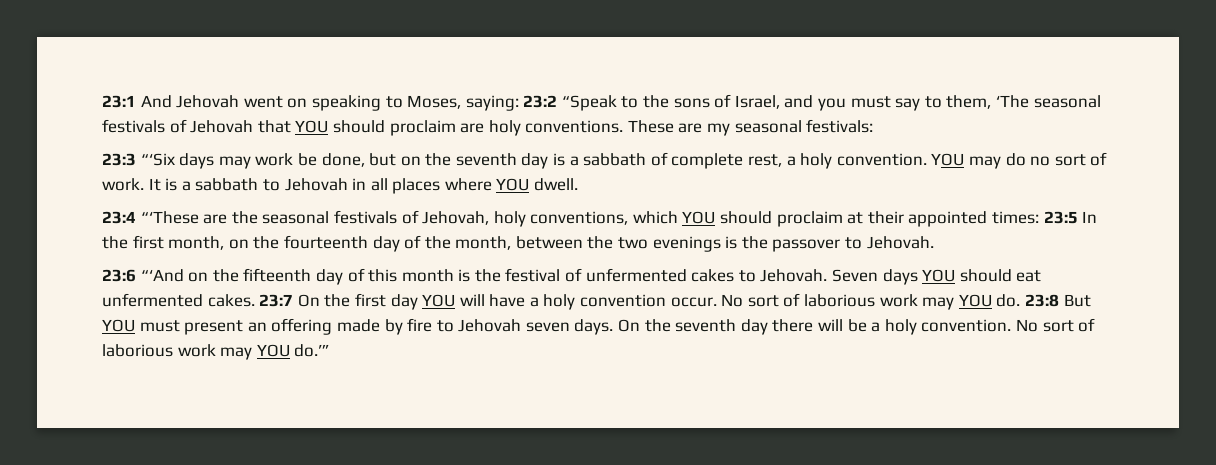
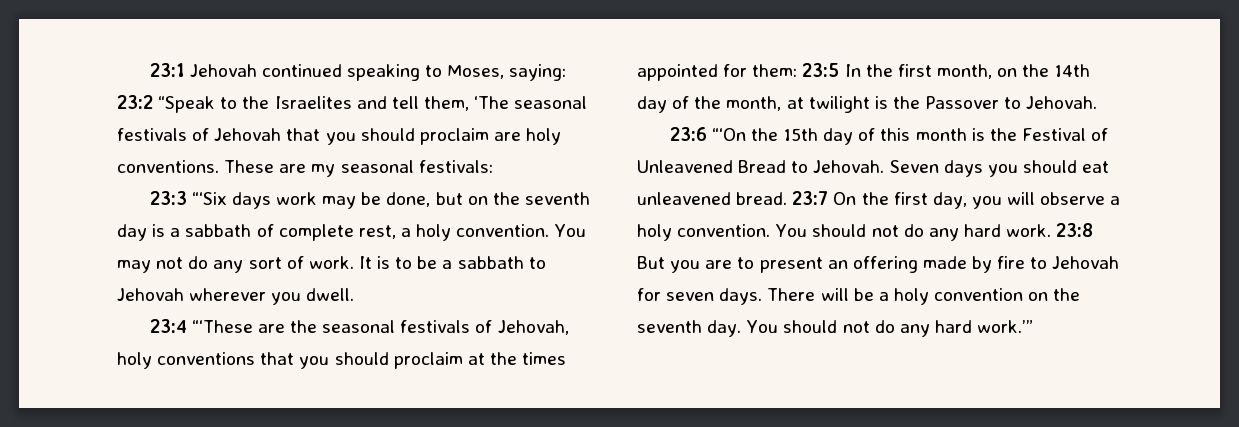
- 23:1 And Jehovah went on speaking to Moses, saying: 23:2 “Speak to the sons of Israel, and you must say to them, ‘The seasonal festivals of Jehovah that YOU should proclaim are holy conventions.
+ 23:1 Jehovah continued speaking to Moses, saying: 23:2 “Speak to the Israelites and tell them, ‘The seasonal festivals of Jehovah that you should proclaim are holy conventions.
- 23:3 “‘Six days may work be done, but on the seventh day is a sabbath of complete rest, a holy convention.
+ 23:3 “‘Six days work may be done, but on the seventh day is a sabbath of complete rest, a holy convention.
- YOU may do no sort of work.
+ You may not do any sort of work.
- It is a sabbath to Jehovah in all places where YOU dwell.
+ It is to be a sabbath to Jehovah wherever you dwell.
- 23:4 “‘These are the seasonal festivals of Jehovah, holy conventions, which YOU should proclaim at their appointed times: 23:5 In the first month, on the fourteenth day of the month, between the two evenings is the passover to Jehovah.
+ 23:4 “‘These are the seasonal festivals of Jehovah, holy conventions that you should proclaim at the times appointed for them: 23:5 In the first month, on the 14th day of the month, at twilight is the Passover to Jehovah.
- 23:6 “‘And on the fifteenth day of this month is the festival of unfermented cakes to Jehovah.
+ 23:6 “‘On the 15th day of this month is the Festival of Unleavened Bread to Jehovah.
- Seven days YOU should eat unfermented cakes.
+ Seven days you should eat unleavened bread.
- 23:7 On the first day YOU will have a holy convention occur. No sort of laborious work may YOU do. 23:8 But YOU must present an offering made by fire to Jehovah seven days.
+ 23:7 On the first day, you will observe a holy convention. You should not do any hard work. 23:8 But you are to present an offering made by fire to Jehovah for seven days.
- On the seventh day there will be a holy convention. No sort of laborious work may YOU do.’”
+ There will be a holy convention on the seventh day. You should not do any hard work.’”

